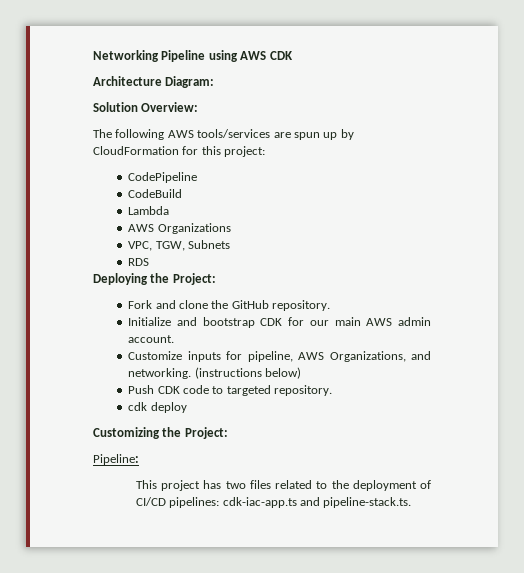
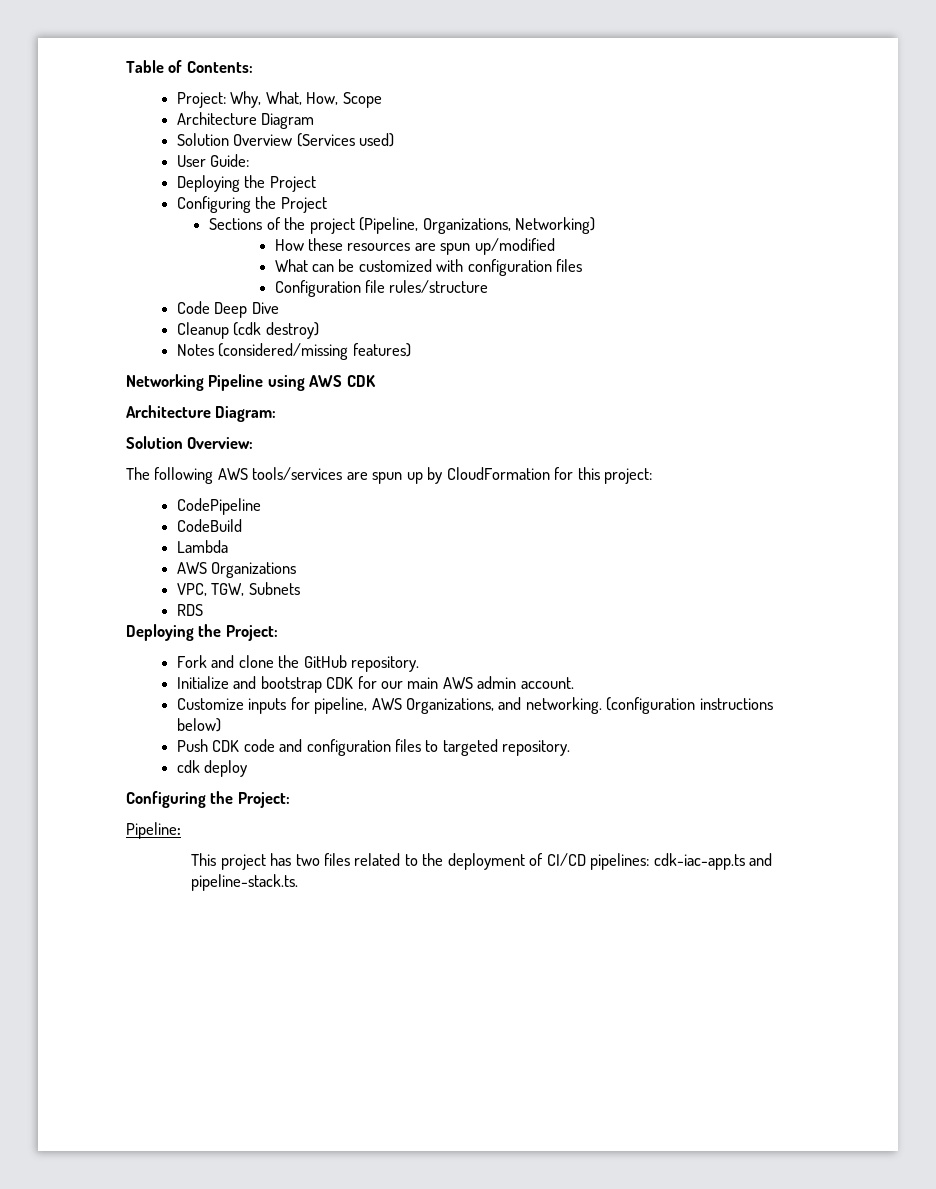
+ Table of Contents:
+ Project: Why, What, How, Scope
+ Architecture Diagram
+ Solution Overview (Services used)
+ User Guide:
+ Deploying the Project
+ Configuring the Project
+ Sections of the project (Pipeline, Organizations, Networking)
+ How these resources are spun up/modified
+ What can be customized with configuration files
+ Configuration file rules/structure
+ Code Deep Dive
+ Cleanup (cdk destroy)
+ Notes (considered/missing features)
- (instructions below)
+ (configuration instructions below)
- Push CDK code to targeted repository.
+ Push CDK code and configuration files to targeted repository.
- Customizing the Project:
+ Configuring the Project:

